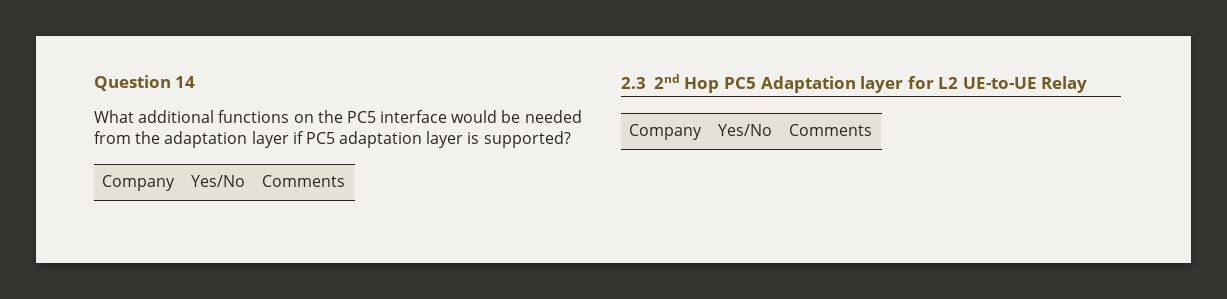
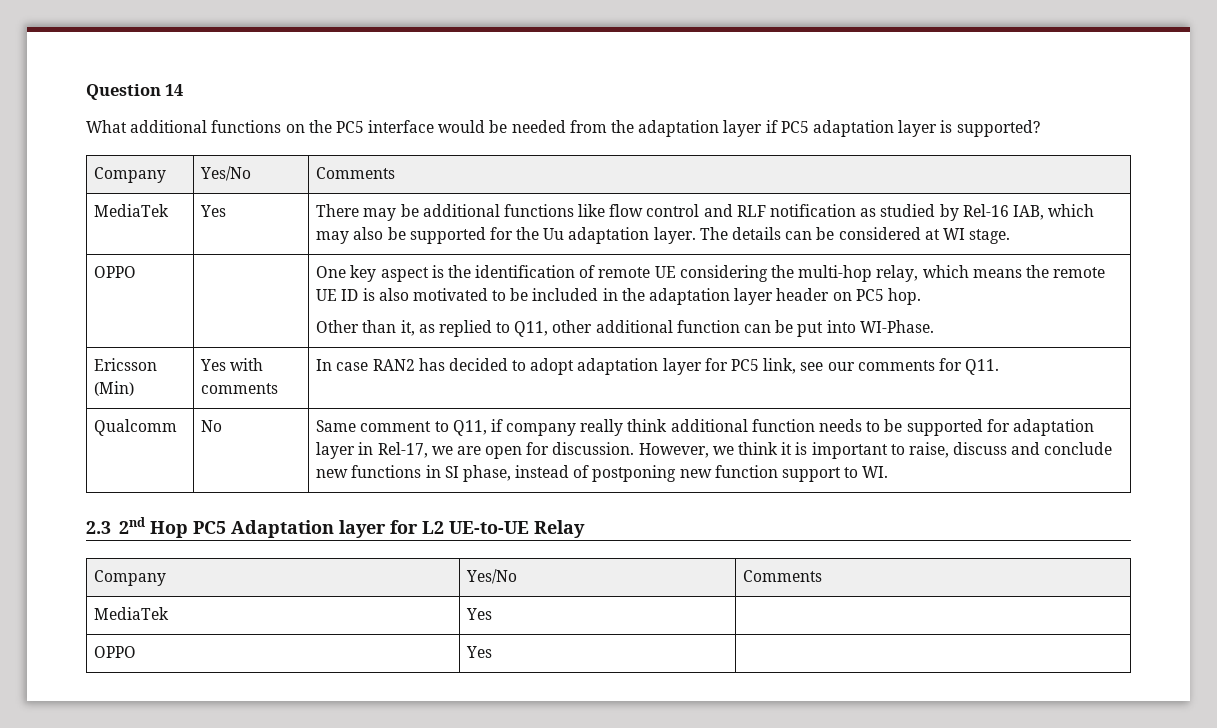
+ MediaTek | Yes | There may be additional functions like flow control and RLF notification as studied by Rel-16 IAB, which may also be supported for the Uu adaptation layer. The details can be considered at WI stage.
+ OPPO | | One key aspect is the identification of remote UE considering the multi-hop relay, which means the remote UE ID is also motivated to be included in the adaptation layer header on PC5 hop.
+ Other than it, as replied to Q11, other additional function can be put into WI-Phase.
+ Ericsson (Min) | Yes with comments | In case RAN2 has decided to adopt adaptation layer for PC5 link, see our comments for Q11.
+ Qualcomm | No | Same comment to Q11, if company really think additional function needs to be supported for adaptation layer in Rel-17, we are open for discussion. However, we think it is important to raise, discuss and conclude new functions in SI phase, instead of postponing new function support to WI.
  2.3 2nd Hop PC5 Adaptation layer for L2 UE-to-UE Relay
  Company | Yes/No | Comments
+ MediaTek | Yes |
+ OPPO | Yes |

